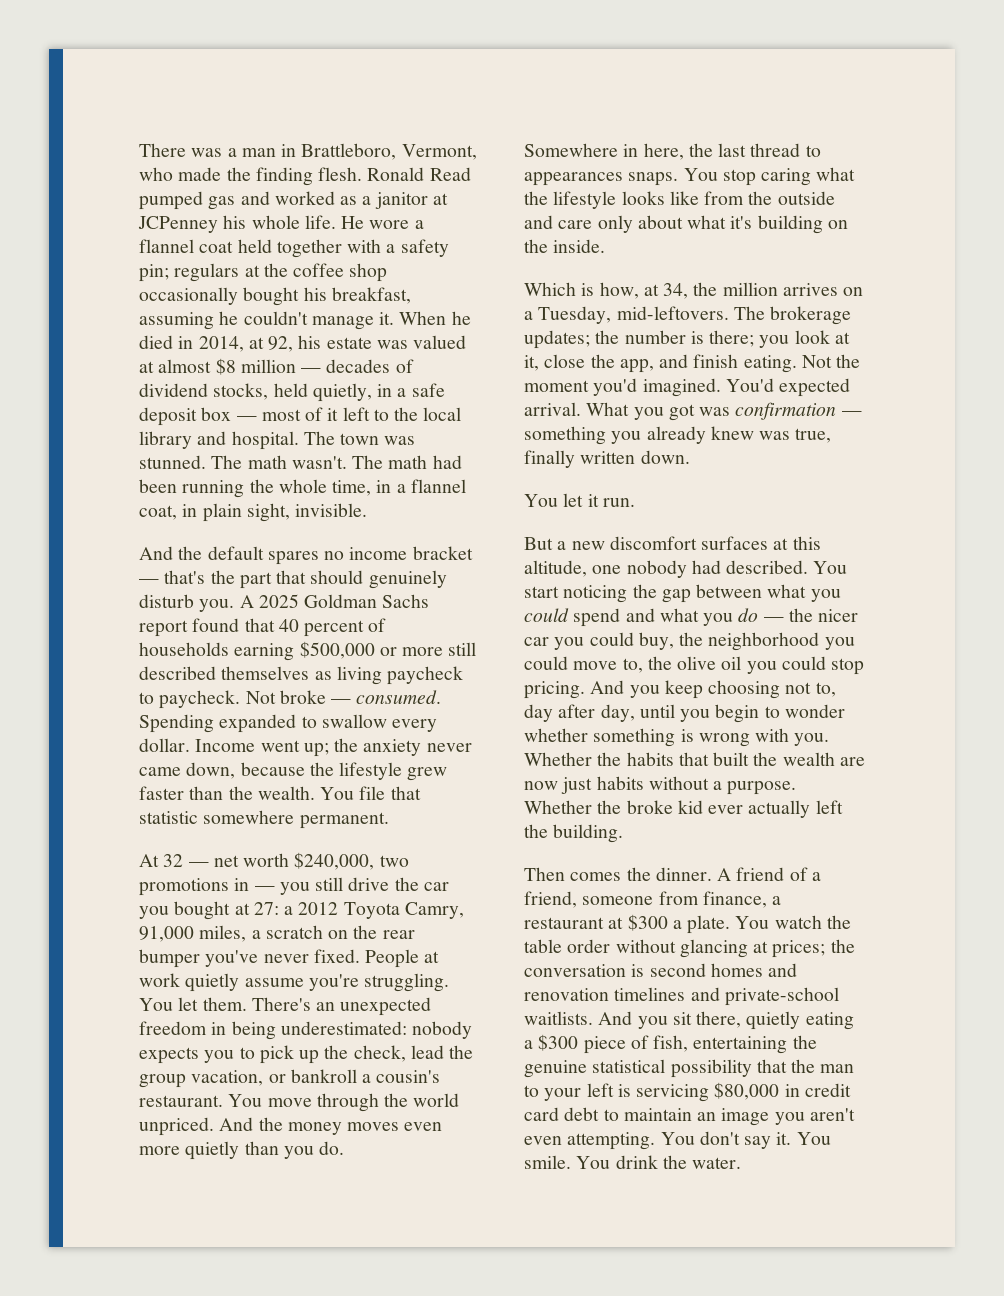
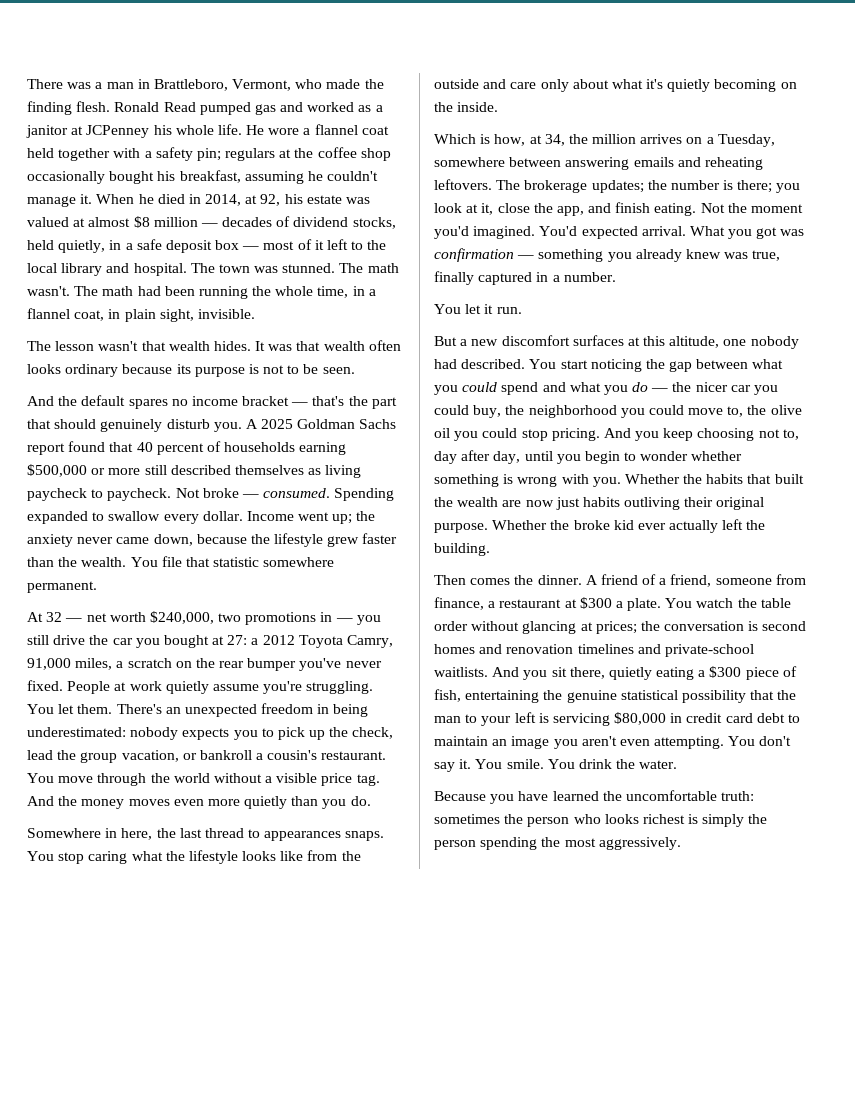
+ The lesson wasn't that wealth hides. It was that wealth often looks ordinary because its purpose is not to be seen.
- You move through the world unpriced.
+ You move through the world without a visible price tag.
- You stop caring what the lifestyle looks like from the outside and care only about what it's building on the inside.
+ You stop caring what the lifestyle looks like from the outside and care only about what it's quietly becoming on the inside.
- Which is how, at 34, the million arrives on a Tuesday, mid-leftovers.
+ Which is how, at 34, the million arrives on a Tuesday, somewhere between answering emails and reheating leftovers.
- What you got was confirmation — something you already knew was true, finally written down.
+ What you got was confirmation — something you already knew was true, finally captured in a number.
- Whether the habits that built the wealth are now just habits without a purpose.
+ Whether the habits that built the wealth are now just habits outliving their original purpose.
+ Because you have learned the uncomfortable truth: sometimes the person who looks richest is simply the person spending the most aggressively.

